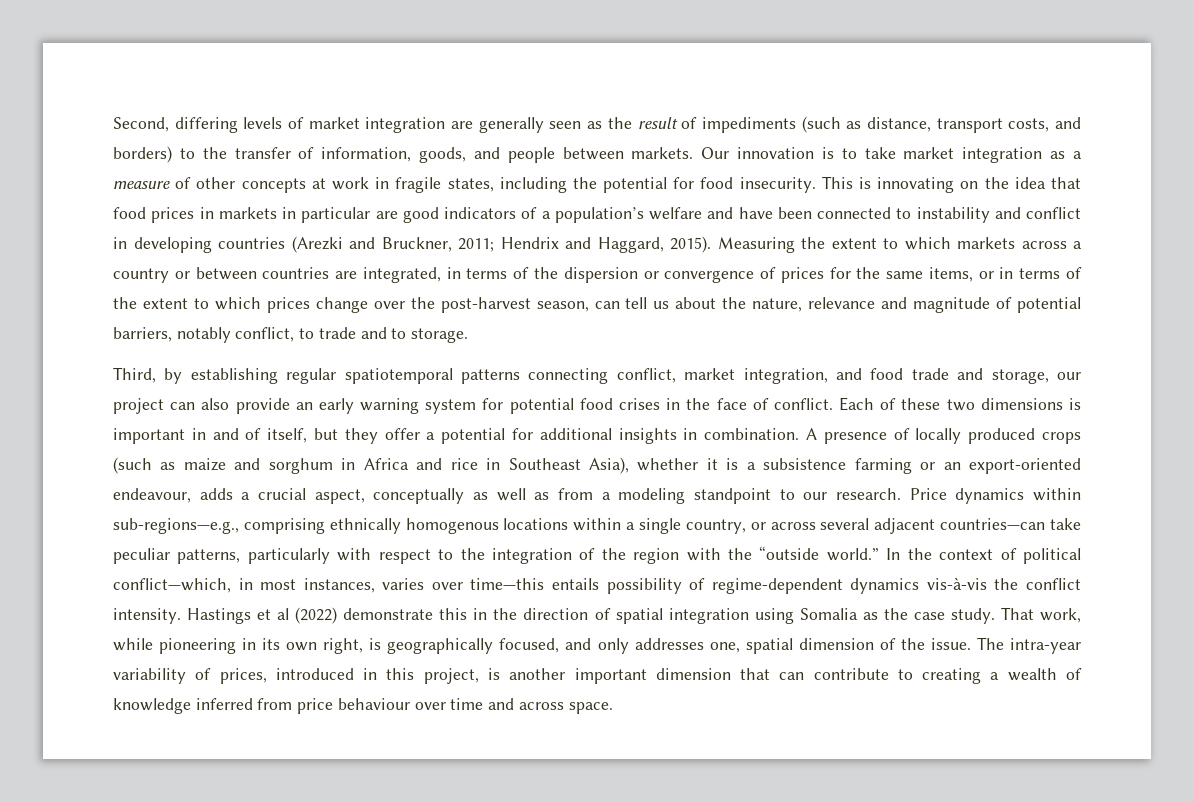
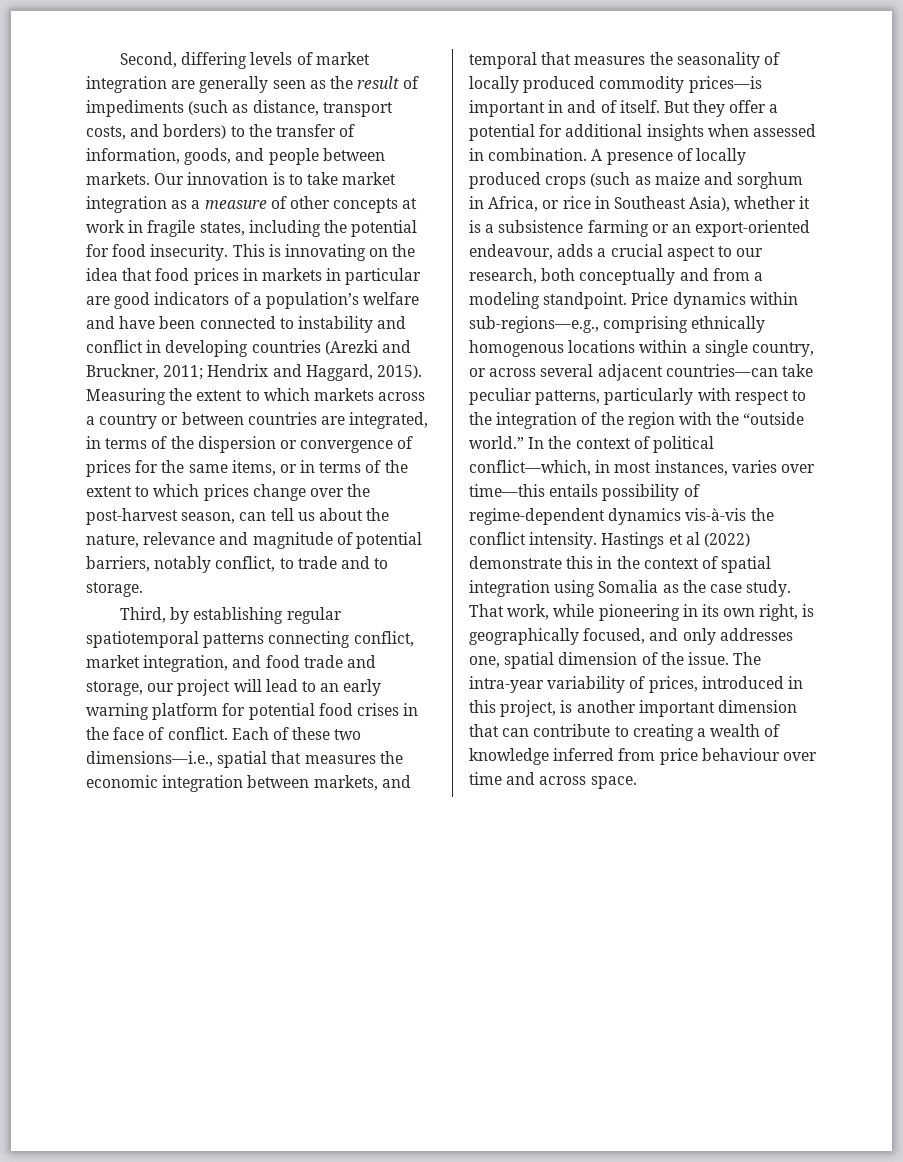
- Third, by establishing regular spatiotemporal patterns connecting conflict, market integration, and food trade and storage, our project can also provide an early warning system for potential food crises in the face of conflict.
+ Third, by establishing regular spatiotemporal patterns connecting conflict, market integration, and food trade and storage, our project will lead to an early warning platform for potential food crises in the face of conflict.
- Each of these two dimensions is important in and of itself, but they offer a potential for additional insights in combination.
+ Each of these two dimensions—i.e., spatial that measures the economic integration between markets, and temporal that measures the seasonality of locally produced commodity prices—is important in and of itself. But they offer a potential for additional insights when assessed in combination.
- A presence of locally produced crops (such as maize and sorghum in Africa and rice in Southeast Asia), whether it is a subsistence farming or an export-oriented endeavour, adds a crucial aspect, conceptually as well as from a modeling standpoint to our research.
+ A presence of locally produced crops (such as maize and sorghum in Africa, or rice in Southeast Asia), whether it is a subsistence farming or an export-oriented endeavour, adds a crucial aspect to our research, both conceptually and from a modeling standpoint.
- Hastings et al (2022) demonstrate this in the direction of spatial integration using Somalia as the case study.
+ Hastings et al (2022) demonstrate this in the context of spatial integration using Somalia as the case study.

